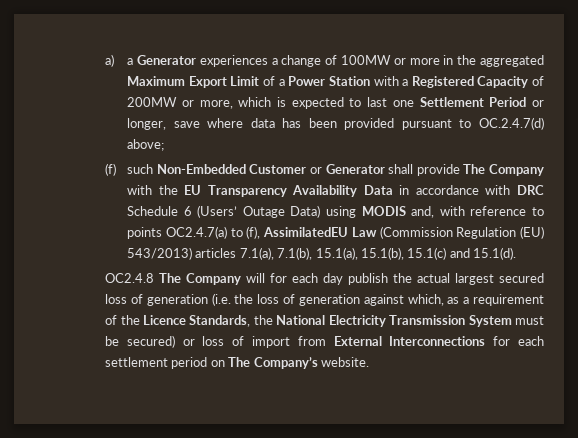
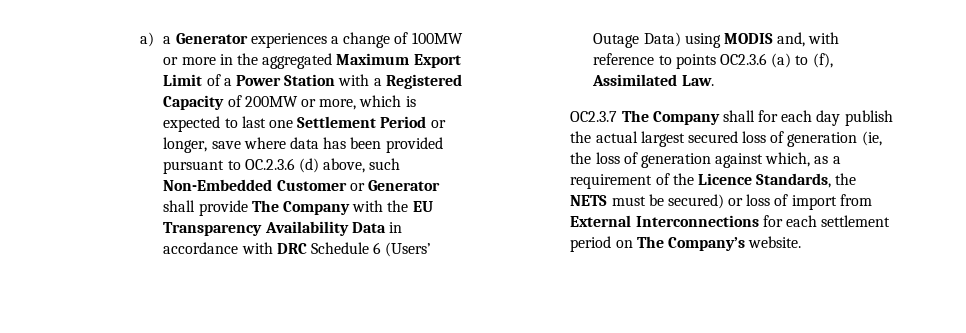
- a) a Generator experiences a change of 100MW or more in the aggregated Maximum Export Limit of a Power Station with a Registered Capacity of 200MW or more, which is expected to last one Settlement Period or longer, save where data has been provided pursuant to OC.2.4.7(d) above;
- (f) such Non-Embedded Customer or Generator shall provide The Company with the EU Transparency Availability Data in accordance with DRC Schedule 6 (Users’ Outage Data) using MODIS and, with reference to points OC2.4.7(a) to (f), AssimilatedEU Law (Commission Regulation (EU) 543/2013) articles 7.1(a), 7.1(b), 15.1(a), 15.1(b), 15.1(c) and 15.1(d).
- OC2.4.8 The Company will for each day publish the actual largest secured loss of generation (i.e. the loss of generation against which, as a requirement of the Licence Standards, the National Electricity Transmission System must be secured) or loss of import from External Interconnections for each settlement period on The Company’s website.
+ a) a Generator experiences a change of 100MW or more in the aggregated Maximum Export Limit of a Power Station with a Registered Capacity of 200MW or more, which is expected to last one Settlement Period or longer, save where data has been provided pursuant to OC.2.3.6 (d) above, such Non-Embedded Customer or Generator shall provide The Company with the EU Transparency Availability Data in accordance with DRC Schedule 6 (Users’ Outage Data) using MODIS and, with reference to points OC2.3.6 (a) to (f), Assimilated Law.
+ OC2.3.7 The Company shall for each day publish the actual largest secured loss of generation (ie, the loss of generation against which, as a requirement of the Licence Standards, the NETS must be secured) or loss of import from External Interconnections for each settlement period on The Company’s website.

